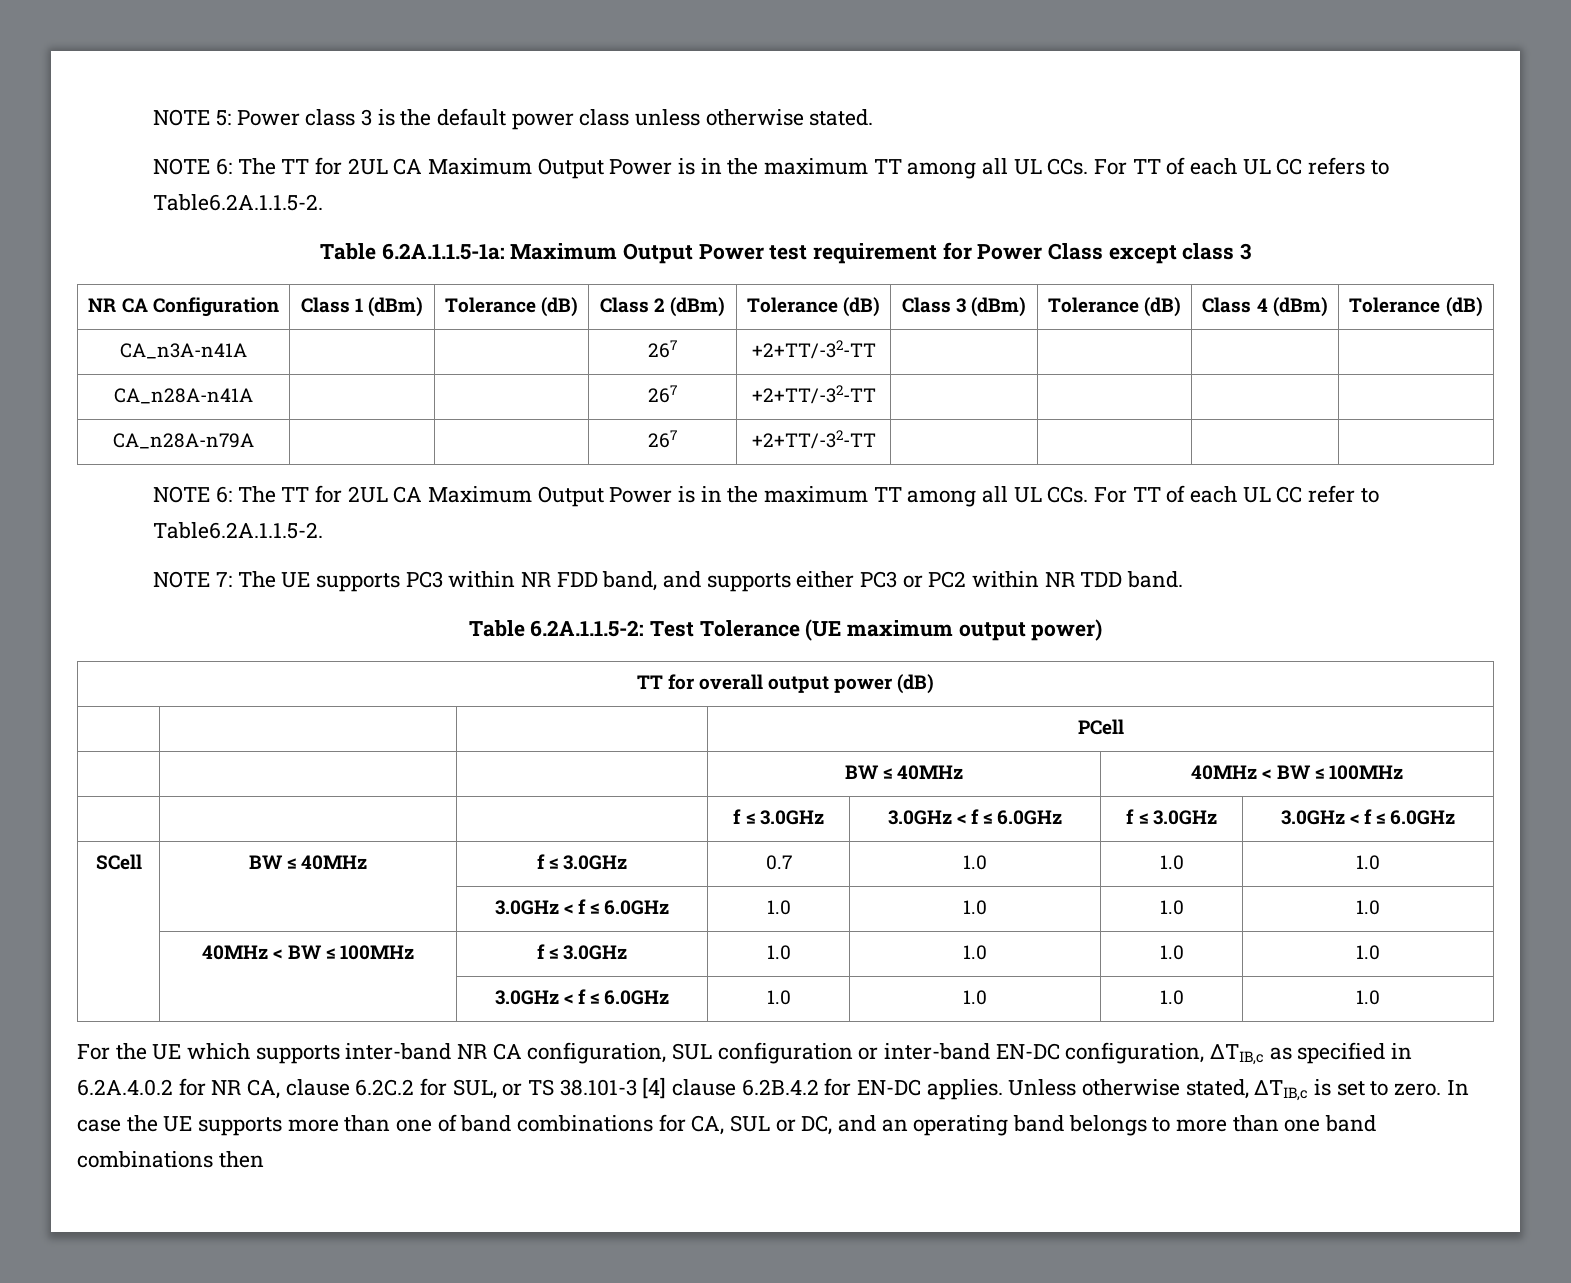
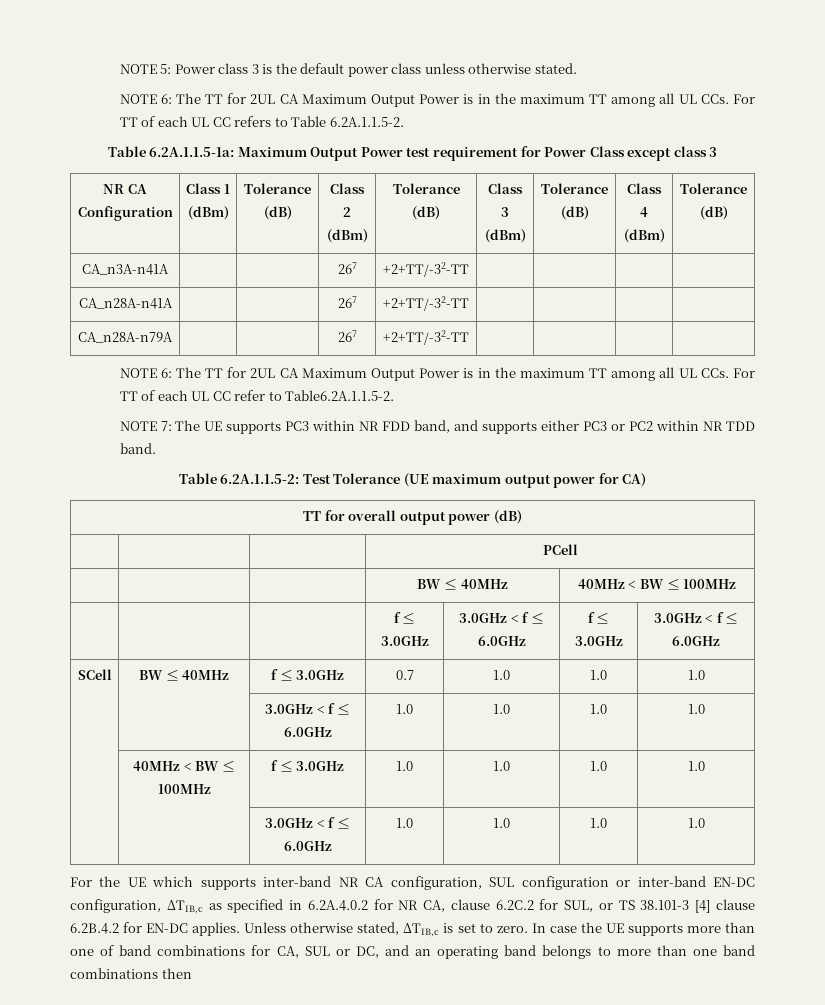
- NOTE 6: The TT for 2UL CA Maximum Output Power is in the maximum TT among all UL CCs. For TT of each UL CC refers to Table6.2A.1.1.5-2.
+ NOTE 6: The TT for 2UL CA Maximum Output Power is in the maximum TT among all UL CCs. For TT of each UL CC refers to Table 6.2A.1.1.5-2.
- Table 6.2A.1.1.5-2: Test Tolerance (UE maximum output power)
+ Table 6.2A.1.1.5-2: Test Tolerance (UE maximum output power for CA)

